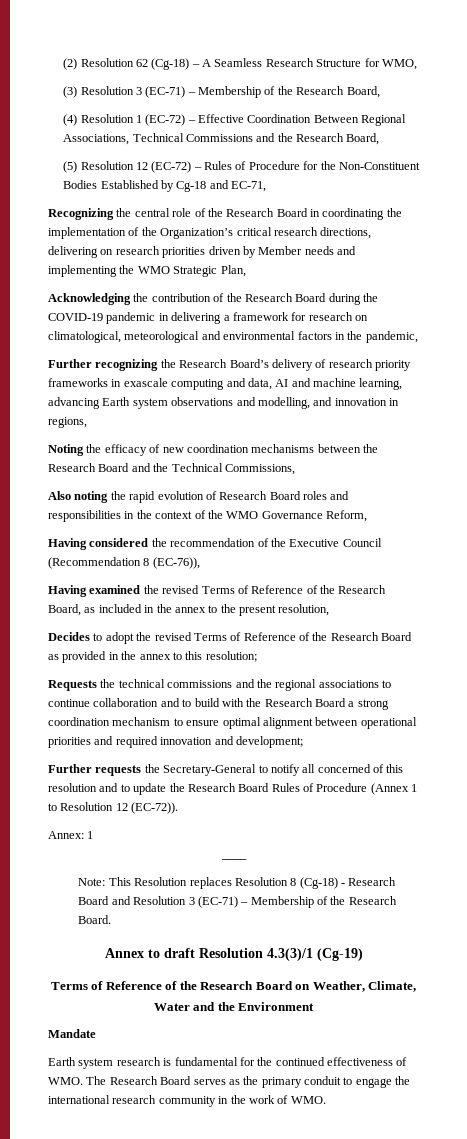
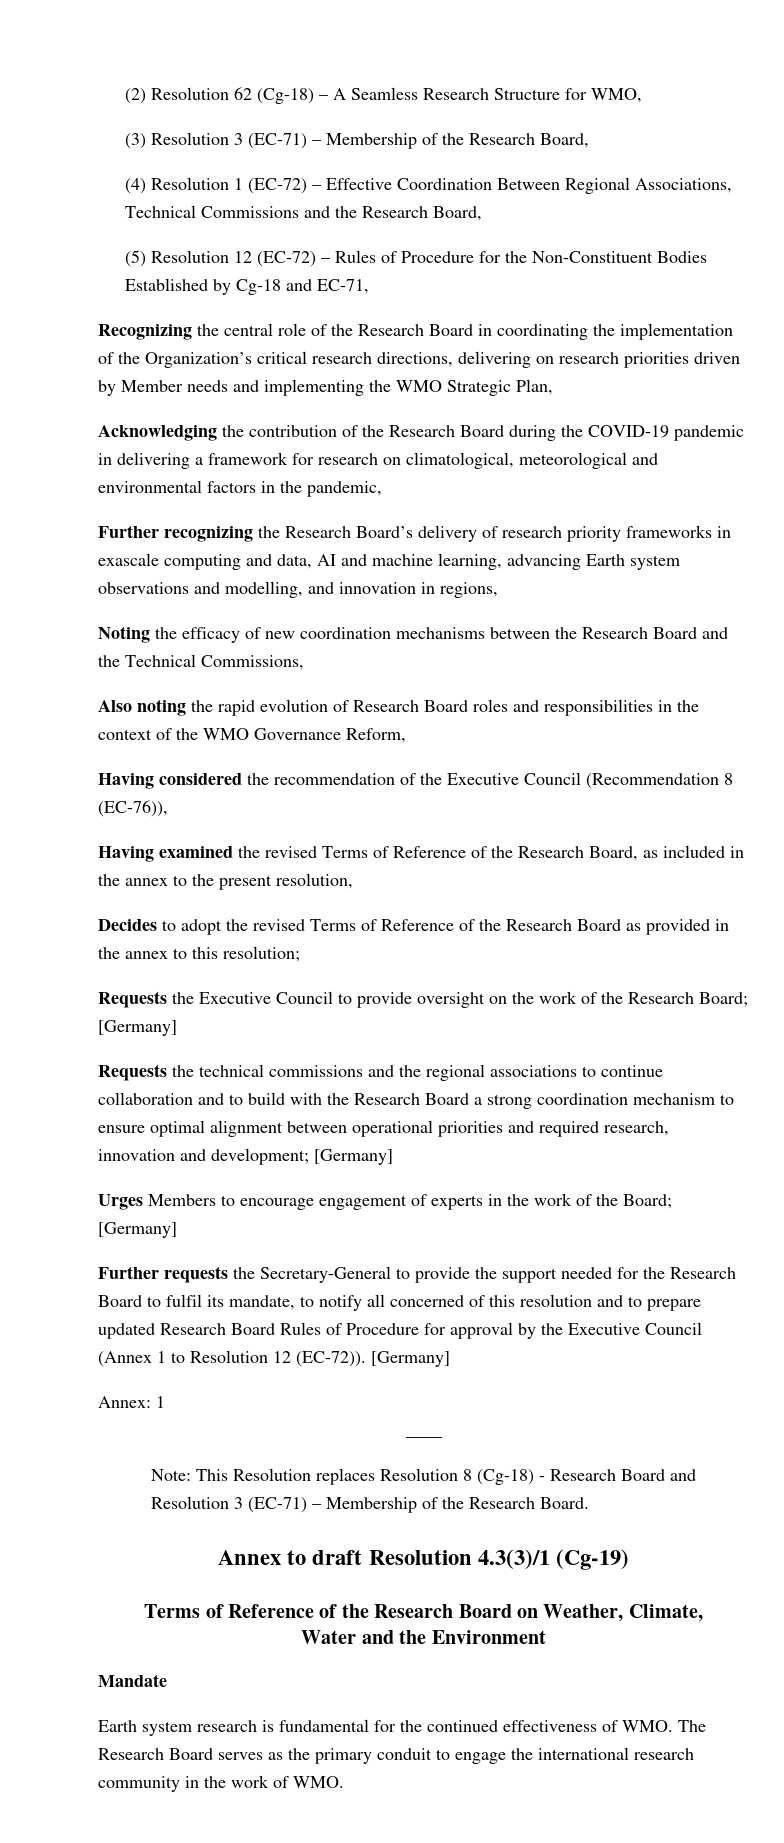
+ Requests the Executive Council to provide oversight on the work of the Research Board; [Germany]
- Requests the technical commissions and the regional associations to continue collaboration and to build with the Research Board a strong coordination mechanism to ensure optimal alignment between operational priorities and required innovation and development;
+ Requests the technical commissions and the regional associations to continue collaboration and to build with the Research Board a strong coordination mechanism to ensure optimal alignment between operational priorities and required research, innovation and development; [Germany]
+ Urges Members to encourage engagement of experts in the work of the Board; [Germany]
- Further requests the Secretary-General to notify all concerned of this resolution and to update the Research Board Rules of Procedure (Annex 1 to Resolution 12 (EC-72)).
+ Further requests the Secretary-General to provide the support needed for the Research Board to fulfil its mandate, to notify all concerned of this resolution and to prepare updated Research Board Rules of Procedure for approval by the Executive Council (Annex 1 to Resolution 12 (EC-72)). [Germany]

